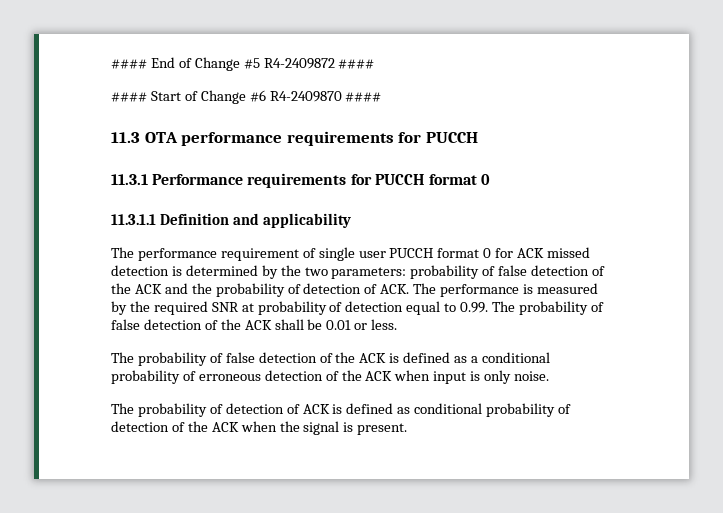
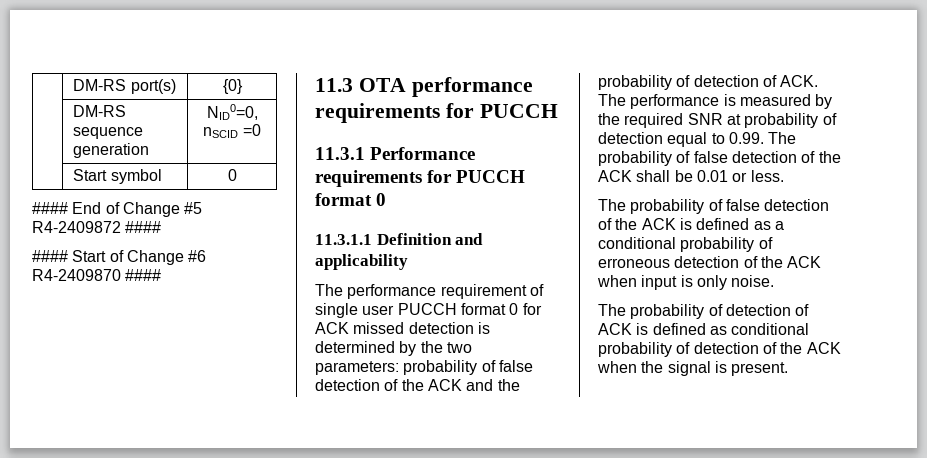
+ | DM-RS port(s) | {0}
+ | DM-RS sequence generation | NID0=0, nSCID =0
+ | Start symbol | 0

